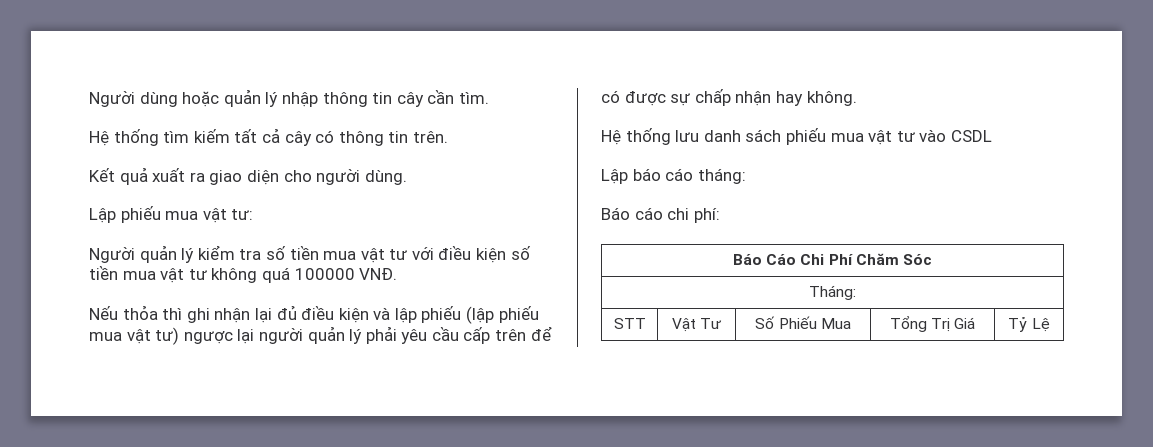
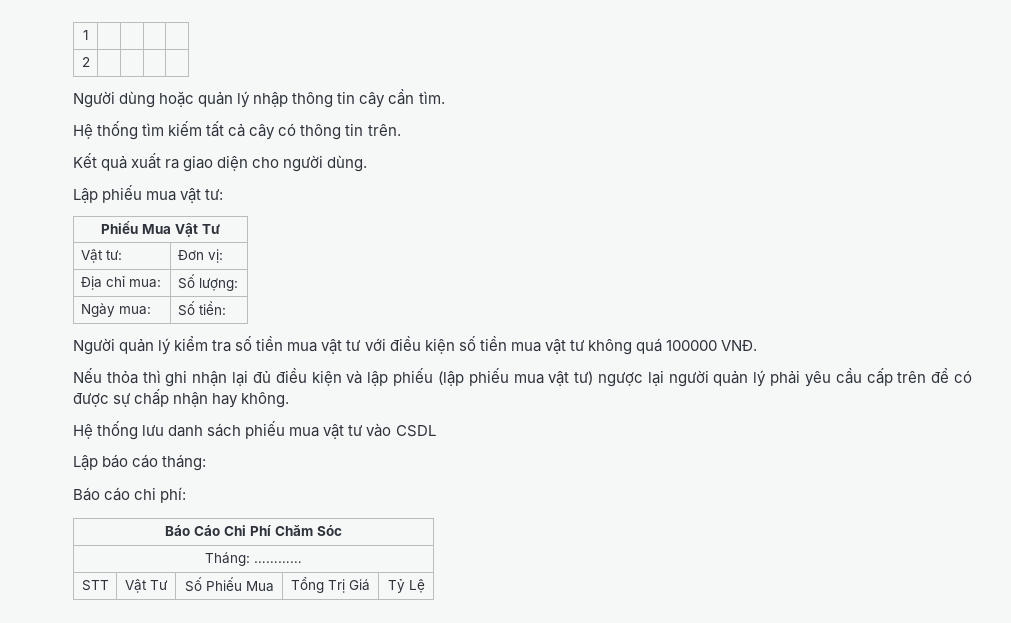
+ 1 | | | |
+ 2 | | | |
+ Phiếu Mua Vật Tư
+ Vật tư: | Đơn vị:
+ Địa chỉ mua: | Số lượng:
+ Ngày mua: | Số tiền:
- Tháng:
+ Tháng: …………

